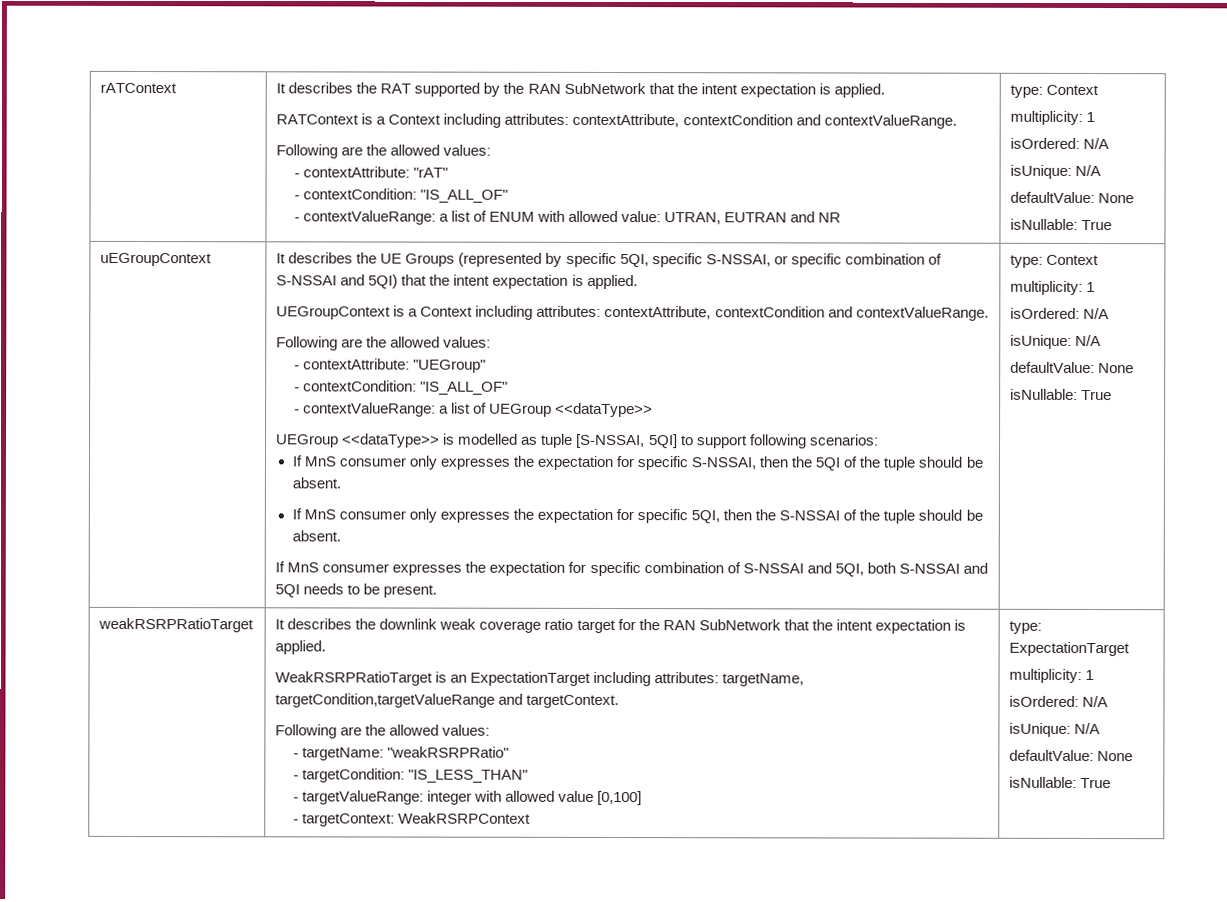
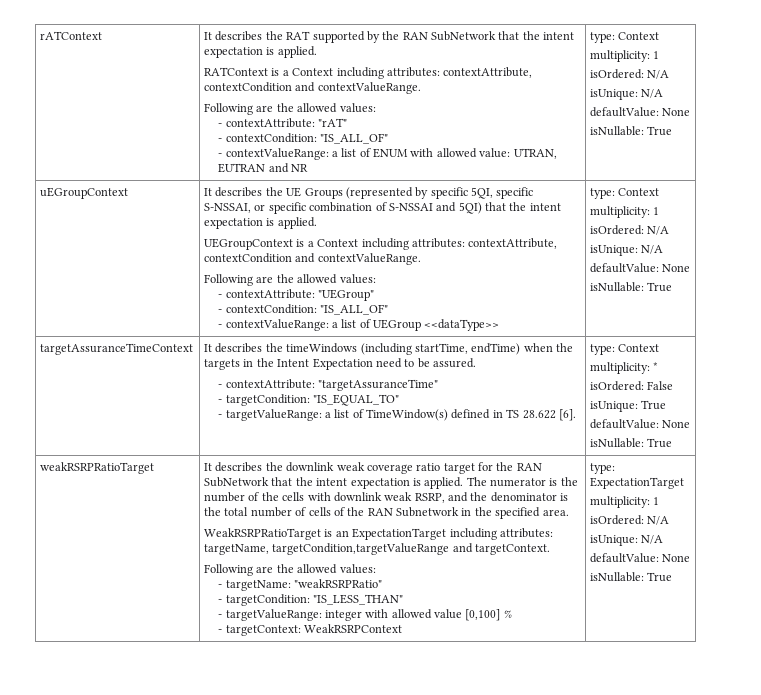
- UEGroup <<dataType>> is modelled as tuple [S-NSSAI, 5QI] to support following scenarios:
- If MnS consumer only expresses the expectation for specific S-NSSAI, then the 5QI of the tuple should be absent.
- If MnS consumer only expresses the expectation for specific 5QI, then the S-NSSAI of the tuple should be absent.
- If MnS consumer expresses the expectation for specific combination of S-NSSAI and 5QI, both S-NSSAI and 5QI needs to be present.
+ targetAssuranceTimeContext | It describes the timeWindows (including startTime, endTime) when the targets in the Intent Expectation need to be assured.
+ - contextAttribute: "targetAssuranceTime"
+ - targetCondition: "IS_EQUAL_TO"
+ - targetValueRange: a list of TimeWindow(s) defined in TS 28.622 [6]. | type: Context
+ multiplicity: *
+ isOrdered: False
+ isUnique: True
+ defaultValue: None
+ isNullable: True
+ The numerator is the number of the cells with downlink weak RSRP, and the denominator is the total number of cells of the RAN Subnetwork in the specified area.
- - targetValueRange: integer with allowed value [0,100]
+ - targetValueRange: integer with allowed value [0,100] %

